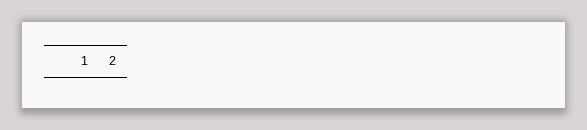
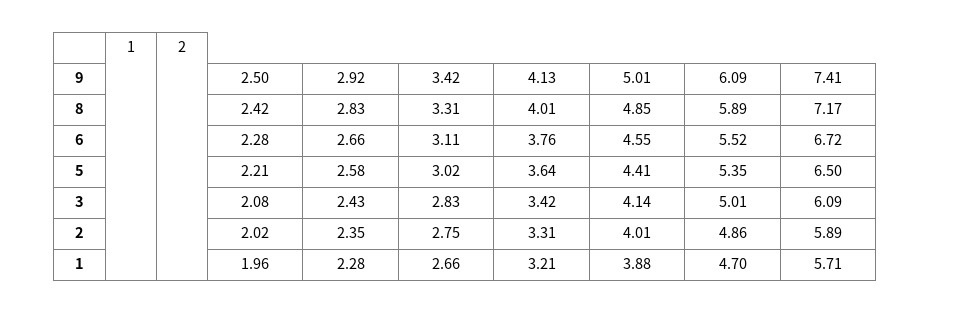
+ 9 | | | 2.50 | 2.92 | 3.42 | 4.13 | 5.01 | 6.09 | 7.41
+ 8 | | | 2.42 | 2.83 | 3.31 | 4.01 | 4.85 | 5.89 | 7.17
+ 6 | | | 2.28 | 2.66 | 3.11 | 3.76 | 4.55 | 5.52 | 6.72
+ 5 | | | 2.21 | 2.58 | 3.02 | 3.64 | 4.41 | 5.35 | 6.50
+ 3 | | | 2.08 | 2.43 | 2.83 | 3.42 | 4.14 | 5.01 | 6.09
+ 2 | | | 2.02 | 2.35 | 2.75 | 3.31 | 4.01 | 4.86 | 5.89
+ 1 | | | 1.96 | 2.28 | 2.66 | 3.21 | 3.88 | 4.70 | 5.71

